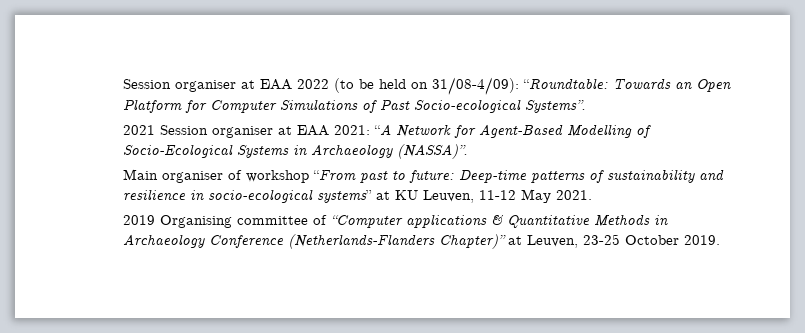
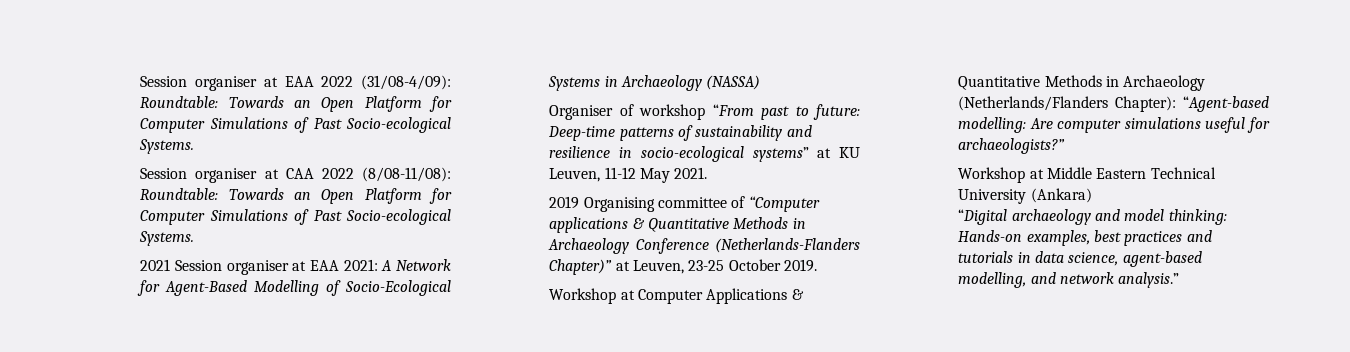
- Session organiser at EAA 2022 (to be held on 31/08-4/09): “Roundtable: Towards an Open Platform for Computer Simulations of Past Socio-ecological Systems”.
+ Session organiser at EAA 2022 (31/08-4/09): Roundtable: Towards an Open Platform for Computer Simulations of Past Socio-ecological Systems.
+ Session organiser at CAA 2022 (8/08-11/08): Roundtable: Towards an Open Platform for Computer Simulations of Past Socio-ecological Systems.
- 2021 Session organiser at EAA 2021: “A Network for Agent-Based Modelling of Socio-Ecological Systems in Archaeology (NASSA)”.
- Main organiser of workshop “From past to future: Deep-time patterns of sustainability and resilience in socio-ecological systems” at KU Leuven, 11-12 May 2021.
+ 2021 Session organiser at EAA 2021: A Network for Agent-Based Modelling of Socio-Ecological Systems in Archaeology (NASSA)
+ Organiser of workshop “From past to future: Deep-time patterns of sustainability and resilience in socio-ecological systems” at KU Leuven, 11-12 May 2021.
+ Workshop at Computer Applications & Quantitative Methods in Archaeology (Netherlands/Flanders Chapter): “Agent-based modelling: Are computer simulations useful for archaeologists?”
+ Workshop at Middle Eastern Technical University (Ankara)
+ “Digital archaeology and model thinking: Hands-on examples, best practices and tutorials in data science, agent-based modelling, and network analysis.”

